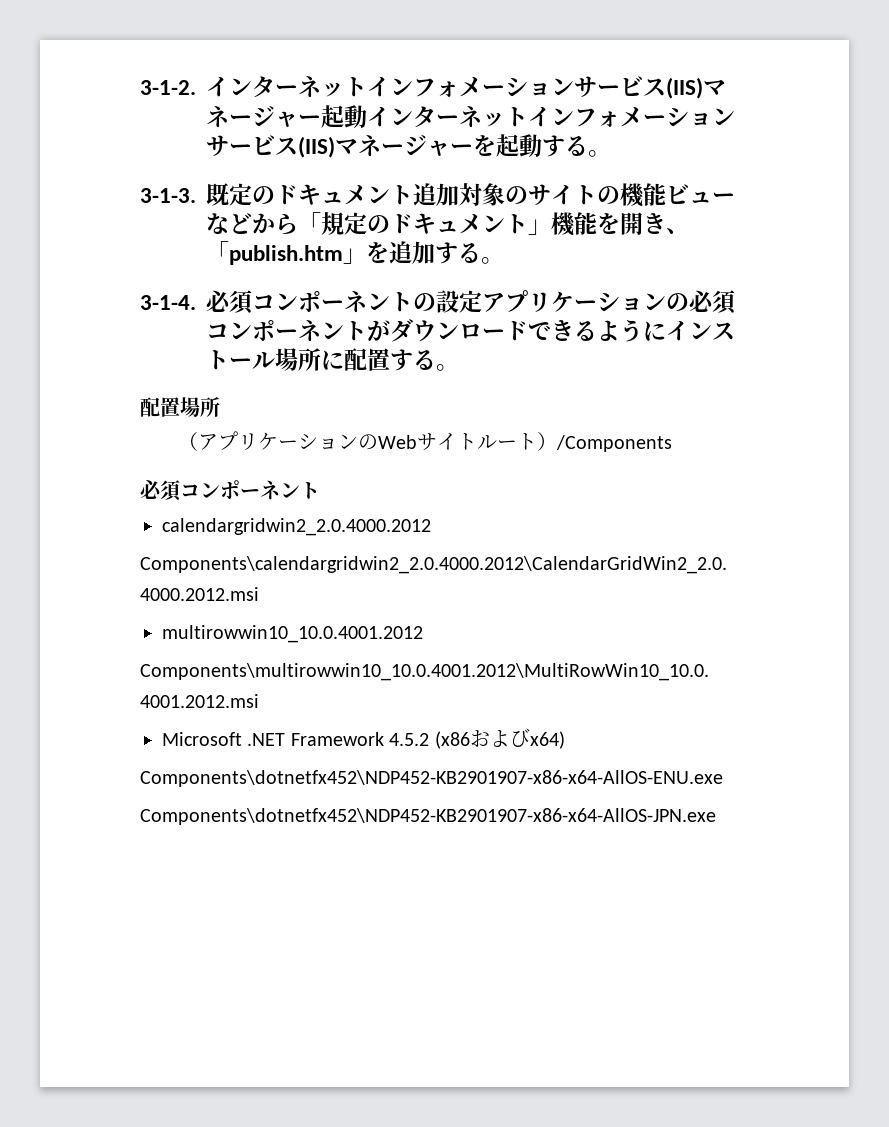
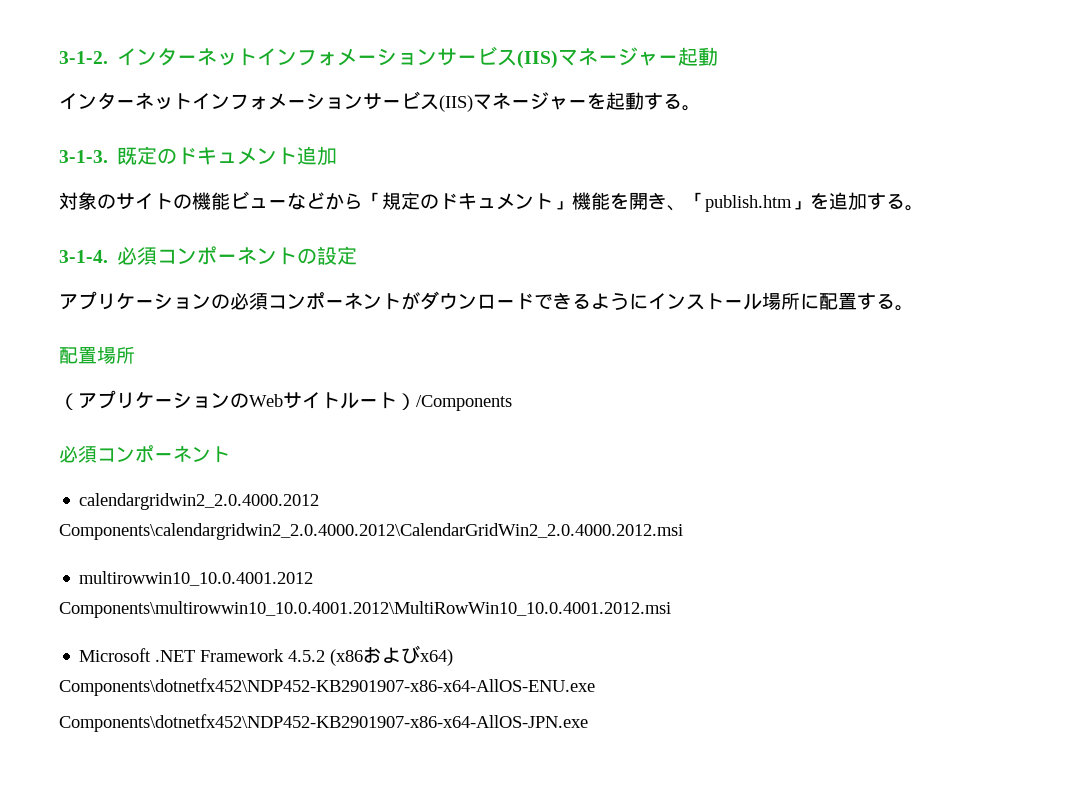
- インターネットインフォメーションサービス(IIS)マネージャー起動インターネットインフォメーションサービス(IIS)マネージャーを起動する。
+ インターネットインフォメーションサービス(IIS)マネージャー起動
+ インターネットインフォメーションサービス(IIS)マネージャーを起動する。
- 既定のドキュメント追加対象のサイトの機能ビューなどから「規定のドキュメント」機能を開き、「publish.htm」を追加する。
+ 既定のドキュメント追加
+ 対象のサイトの機能ビューなどから「規定のドキュメント」機能を開き、「publish.htm」を追加する。
- 必須コンポーネントの設定アプリケーションの必須コンポーネントがダウンロードできるようにインストール場所に配置する。
+ 必須コンポーネントの設定
+ アプリケーションの必須コンポーネントがダウンロードできるようにインストール場所に配置する。

